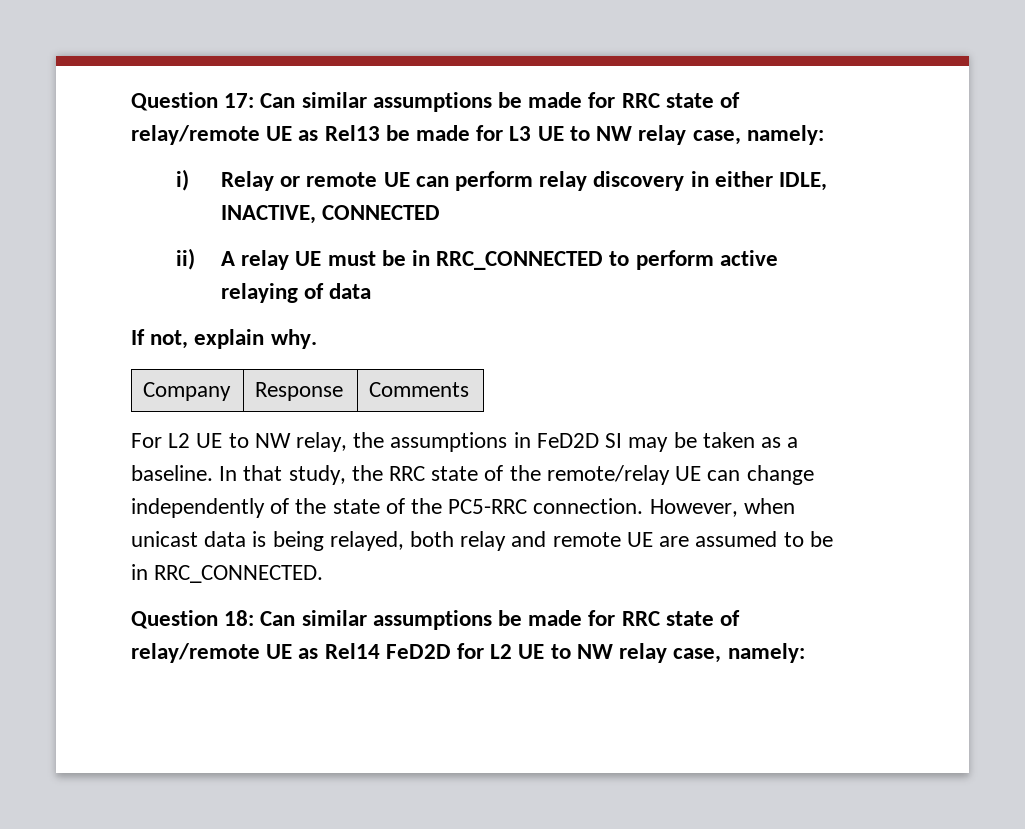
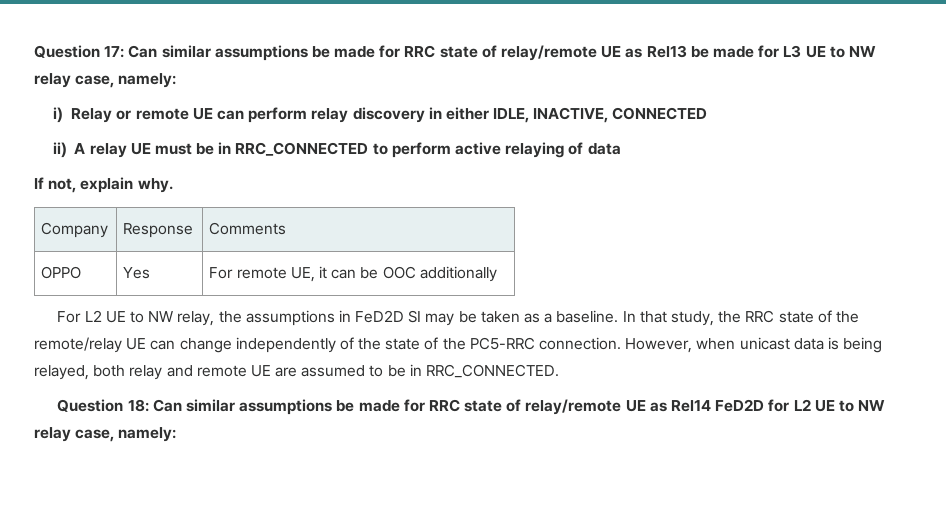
+ OPPO | Yes | For remote UE, it can be OOC additionally

